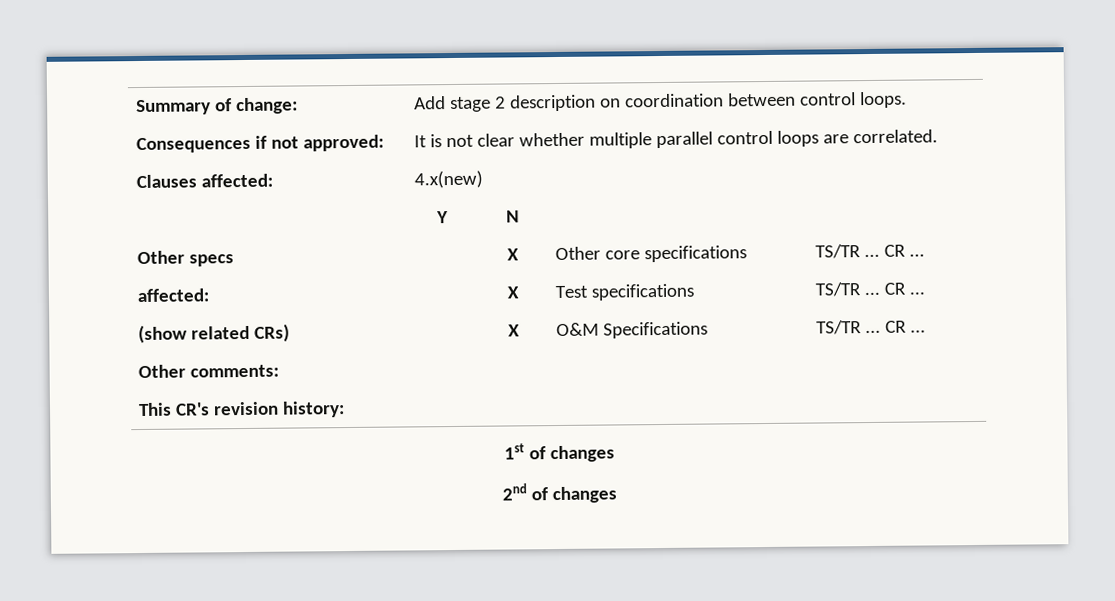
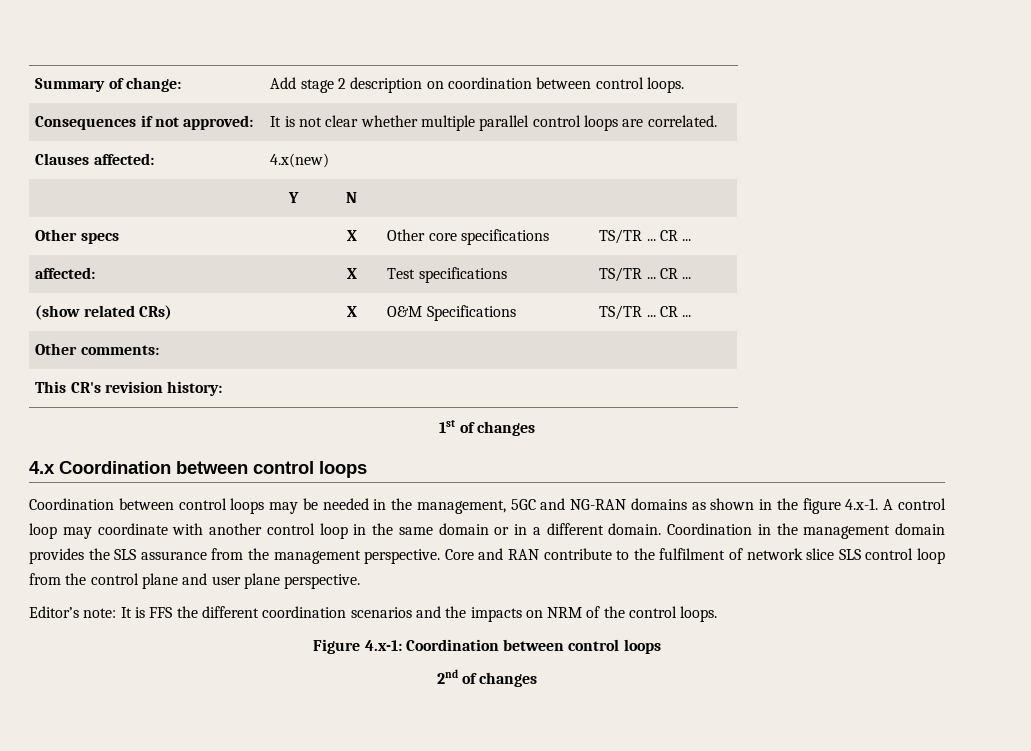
+ 4.x Coordination between control loops
+ Coordination between control loops may be needed in the management, 5GC and NG-RAN domains as shown in the figure 4.x-1. A control loop may coordinate with another control loop in the same domain or in a different domain. Coordination in the management domain provides the SLS assurance from the management perspective. Core and RAN contribute to the fulfilment of network slice SLS control loop from the control plane and user plane perspective.
+ Editor’s note: It is FFS the different coordination scenarios and the impacts on NRM of the control loops.
+ Figure 4.x-1: Coordination between control loops

